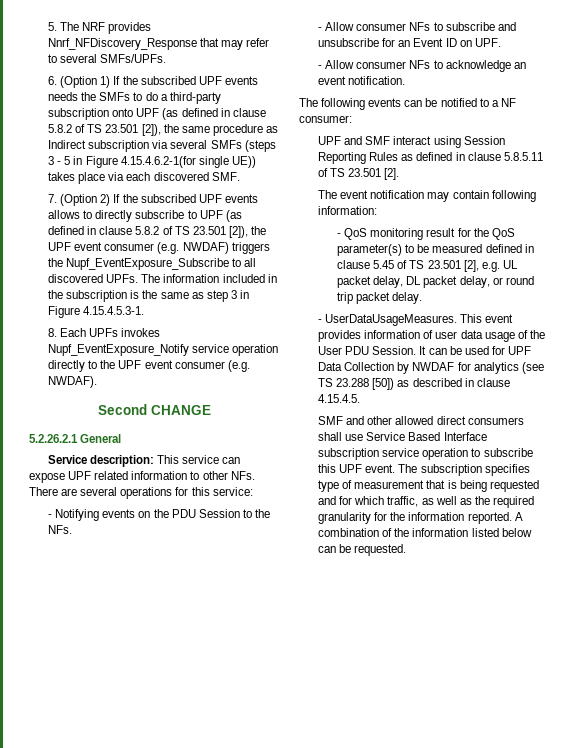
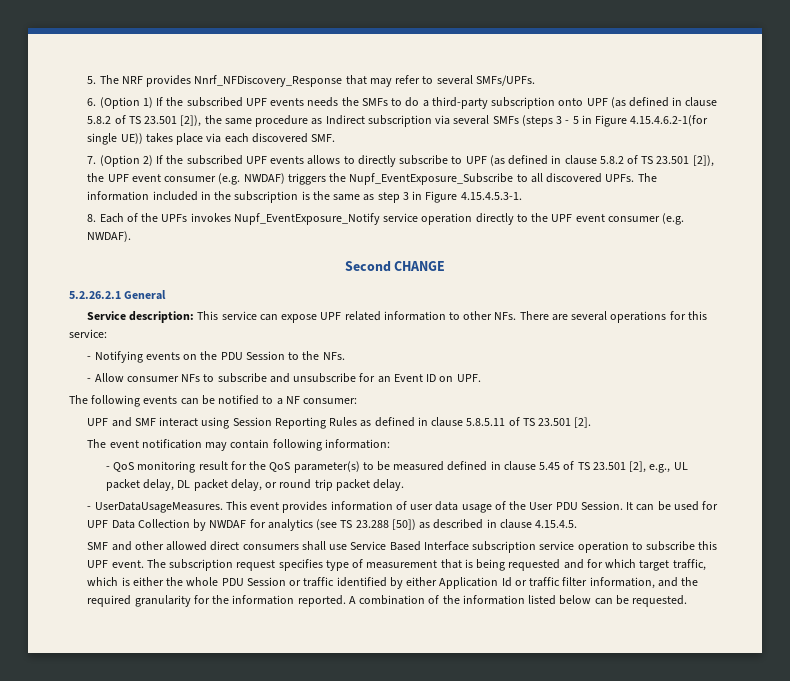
- 8. Each UPFs invokes Nupf_EventExposure_Notify service operation directly to the UPF event consumer (e.g. NWDAF).
+ 8. Each of the UPFs invokes Nupf_EventExposure_Notify service operation directly to the UPF event consumer (e.g. NWDAF).
- - Allow consumer NFs to acknowledge an event notification.
- - QoS monitoring result for the QoS parameter(s) to be measured defined in clause 5.45 of TS 23.501 [2], e.g. UL packet delay, DL packet delay, or round trip packet delay.
+ - QoS monitoring result for the QoS parameter(s) to be measured defined in clause 5.45 of TS 23.501 [2], e.g., UL packet delay, DL packet delay, or round trip packet delay.
- The subscription specifies type of measurement that is being requested and for which traffic, as well as the required granularity for the information reported.
+ The subscription request specifies type of measurement that is being requested and for which target traffic, which is either the whole PDU Session or traffic identified by either Application Id or traffic filter information, and the required granularity for the information reported.

